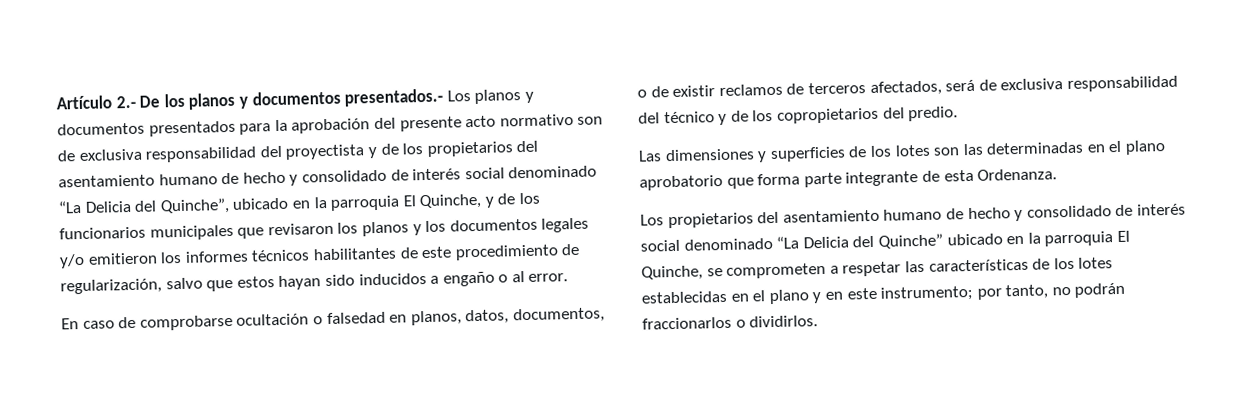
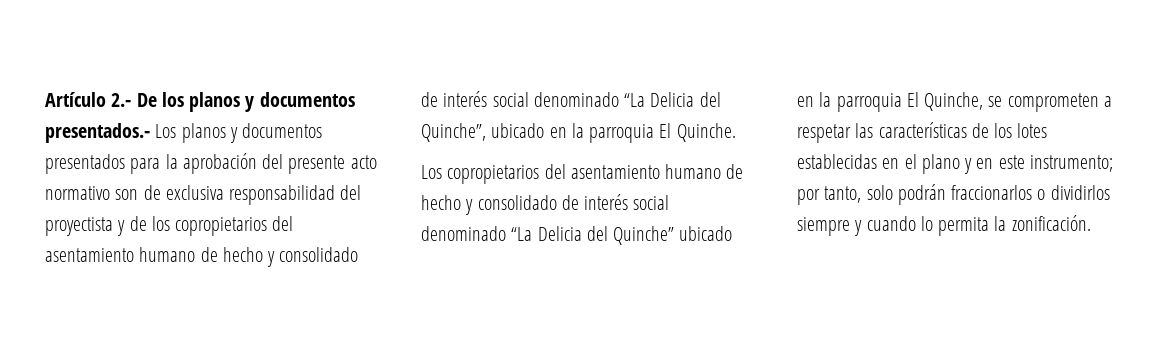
- Artículo 2.- De los planos y documentos presentados.- Los planos y documentos presentados para la aprobación del presente acto normativo son de exclusiva responsabilidad del proyectista y de los propietarios del asentamiento humano de hecho y consolidado de interés social denominado “La Delicia del Quinche”, ubicado en la parroquia El Quinche, y de los funcionarios municipales que revisaron los planos y los documentos legales y/o emitieron los informes técnicos habilitantes de este procedimiento de regularización, salvo que estos hayan sido inducidos a engaño o al error.
- En caso de comprobarse ocultación o falsedad en planos, datos, documentos, o de existir reclamos de terceros afectados, será de exclusiva responsabilidad del técnico y de los copropietarios del predio.
- Las dimensiones y superficies de los lotes son las determinadas en el plano aprobatorio que forma parte integrante de esta Ordenanza.
- Los propietarios del asentamiento humano de hecho y consolidado de interés social denominado “La Delicia del Quinche” ubicado en la parroquia El Quinche, se comprometen a respetar las características de los lotes establecidas en el plano y en este instrumento;
+ Artículo 2.- De los planos y documentos presentados.- Los planos y documentos presentados para la aprobación del presente acto normativo son de exclusiva responsabilidad del proyectista y de los copropietarios del asentamiento humano de hecho y consolidado de interés social denominado “La Delicia del Quinche”, ubicado en la parroquia El Quinche.
+ Los copropietarios del asentamiento humano de hecho y consolidado de interés social denominado “La Delicia del Quinche” ubicado en la parroquia El Quinche, se comprometen a respetar las características de los lotes establecidas en el plano y en este instrumento;
- por tanto, no podrán fraccionarlos o dividirlos.
+ por tanto, solo podrán fraccionarlos o dividirlos siempre y cuando lo permita la zonificación.

